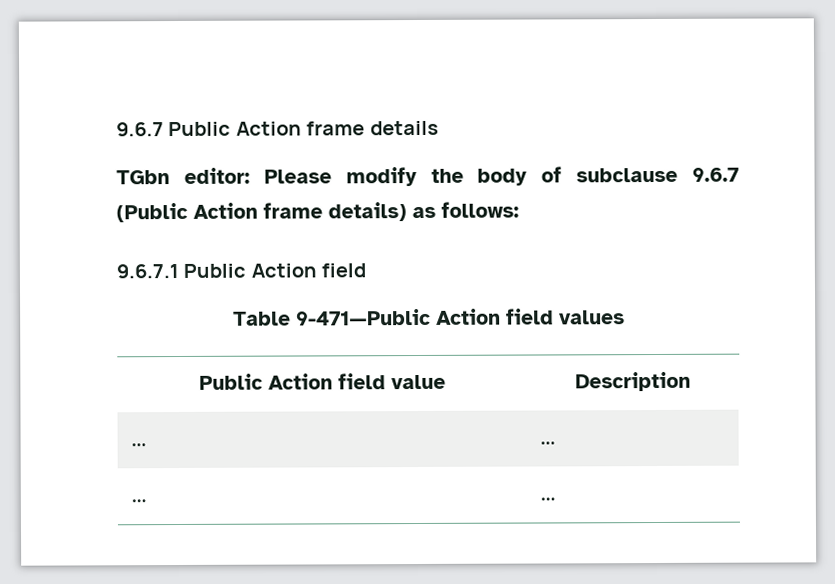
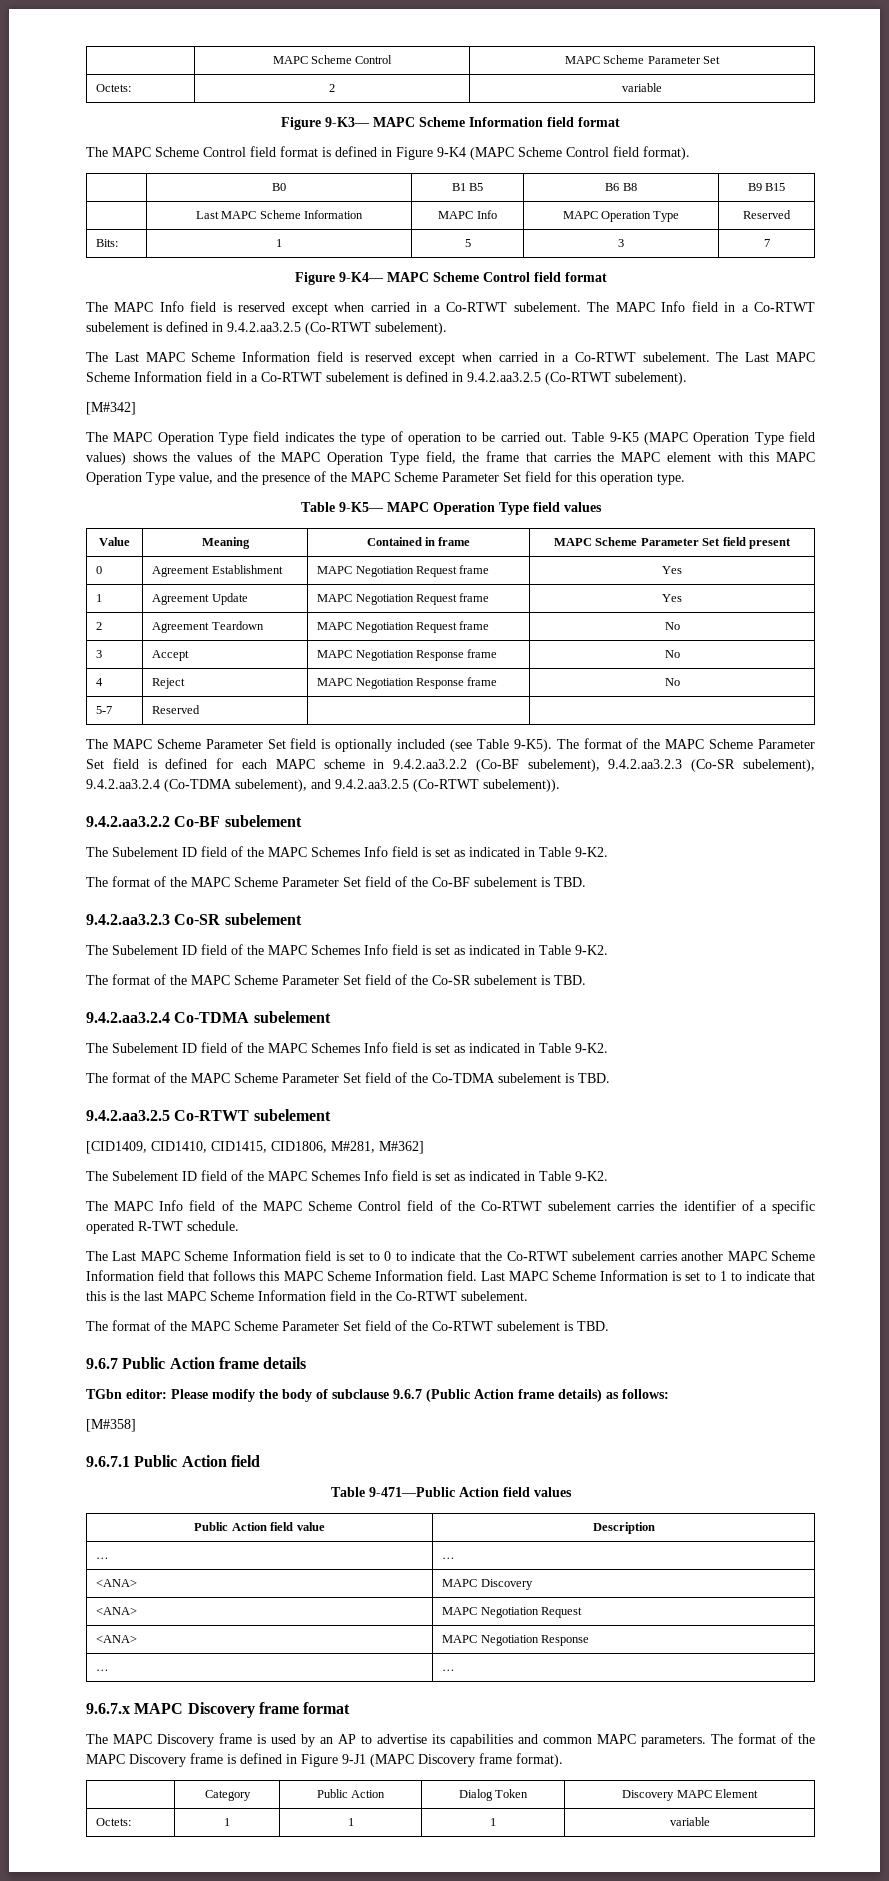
+ | MAPC Scheme Control | MAPC Scheme Parameter Set
+ Octets: | 2 | variable
+ Figure 9-K3— MAPC Scheme Information field format
+ The MAPC Scheme Control field format is defined in Figure 9-K4 (MAPC Scheme Control field format).
+ | B0 | B1 B5 | B6 B8 | B9 B15
+ | Last MAPC Scheme Information | MAPC Info | MAPC Operation Type | Reserved
+ Bits: | 1 | 5 | 3 | 7
+ Figure 9-K4— MAPC Scheme Control field format
+ The MAPC Info field is reserved except when carried in a Co-RTWT subelement. The MAPC Info field in a Co-RTWT subelement is defined in 9.4.2.aa3.2.5 (Co-RTWT subelement).
+ The Last MAPC Scheme Information field is reserved except when carried in a Co-RTWT subelement. The Last MAPC Scheme Information field in a Co-RTWT subelement is defined in 9.4.2.aa3.2.5 (Co-RTWT subelement).
+ [M#342]
+ The MAPC Operation Type field indicates the type of operation to be carried out. Table 9-K5 (MAPC Operation Type field values) shows the values of the MAPC Operation Type field, the frame that carries the MAPC element with this MAPC Operation Type value, and the presence of the MAPC Scheme Parameter Set field for this operation type.
+ Table 9-K5— MAPC Operation Type field values
+ Value | Meaning | Contained in frame | MAPC Scheme Parameter Set field present
+ 0 | Agreement Establishment | MAPC Negotiation Request frame | Yes
+ 1 | Agreement Update | MAPC Negotiation Request frame | Yes
+ 2 | Agreement Teardown | MAPC Negotiation Request frame | No
+ 3 | Accept | MAPC Negotiation Response frame | No
+ 4 | Reject | MAPC Negotiation Response frame | No
+ 5-7 | Reserved | |
+ The MAPC Scheme Parameter Set field is optionally included (see Table 9-K5). The format of the MAPC Scheme Parameter Set field is defined for each MAPC scheme in 9.4.2.aa3.2.2 (Co-BF subelement), 9.4.2.aa3.2.3 (Co-SR subelement), 9.4.2.aa3.2.4 (Co-TDMA subelement), and 9.4.2.aa3.2.5 (Co-RTWT subelement)).
+ 9.4.2.aa3.2.2 Co-BF subelement
+ The Subelement ID field of the MAPC Schemes Info field is set as indicated in Table 9-K2.
+ The format of the MAPC Scheme Parameter Set field of the Co-BF subelement is TBD.
+ 9.4.2.aa3.2.3 Co-SR subelement
+ The Subelement ID field of the MAPC Schemes Info field is set as indicated in Table 9-K2.
+ The format of the MAPC Scheme Parameter Set field of the Co-SR subelement is TBD.
+ 9.4.2.aa3.2.4 Co-TDMA subelement
+ The Subelement ID field of the MAPC Schemes Info field is set as indicated in Table 9-K2.
+ The format of the MAPC Scheme Parameter Set field of the Co-TDMA subelement is TBD.
+ 9.4.2.aa3.2.5 Co-RTWT subelement
+ [CID1409, CID1410, CID1415, CID1806, M#281, M#362]
+ The Subelement ID field of the MAPC Schemes Info field is set as indicated in Table 9-K2.
+ The MAPC Info field of the MAPC Scheme Control field of the Co-RTWT subelement carries the identifier of a specific operated R-TWT schedule.
+ The Last MAPC Scheme Information field is set to 0 to indicate that the Co-RTWT subelement carries another MAPC Scheme Information field that follows this MAPC Scheme Information field. Last MAPC Scheme Information is set to 1 to indicate that this is the last MAPC Scheme Information field in the Co-RTWT subelement.
+ The format of the MAPC Scheme Parameter Set field of the Co-RTWT subelement is TBD.
+ [M#358]
  Public Action field value | Description
  … | …
+ <ANA> | MAPC Discovery
+ <ANA> | MAPC Negotiation Request
+ <ANA> | MAPC Negotiation Response
  … | …
+ 9.6.7.x MAPC Discovery frame format
+ The MAPC Discovery frame is used by an AP to advertise its capabilities and common MAPC parameters. The format of the MAPC Discovery frame is defined in Figure 9-J1 (MAPC Discovery frame format).
+ | Category | Public Action | Dialog Token | Discovery MAPC Element
+ Octets: | 1 | 1 | 1 | variable

